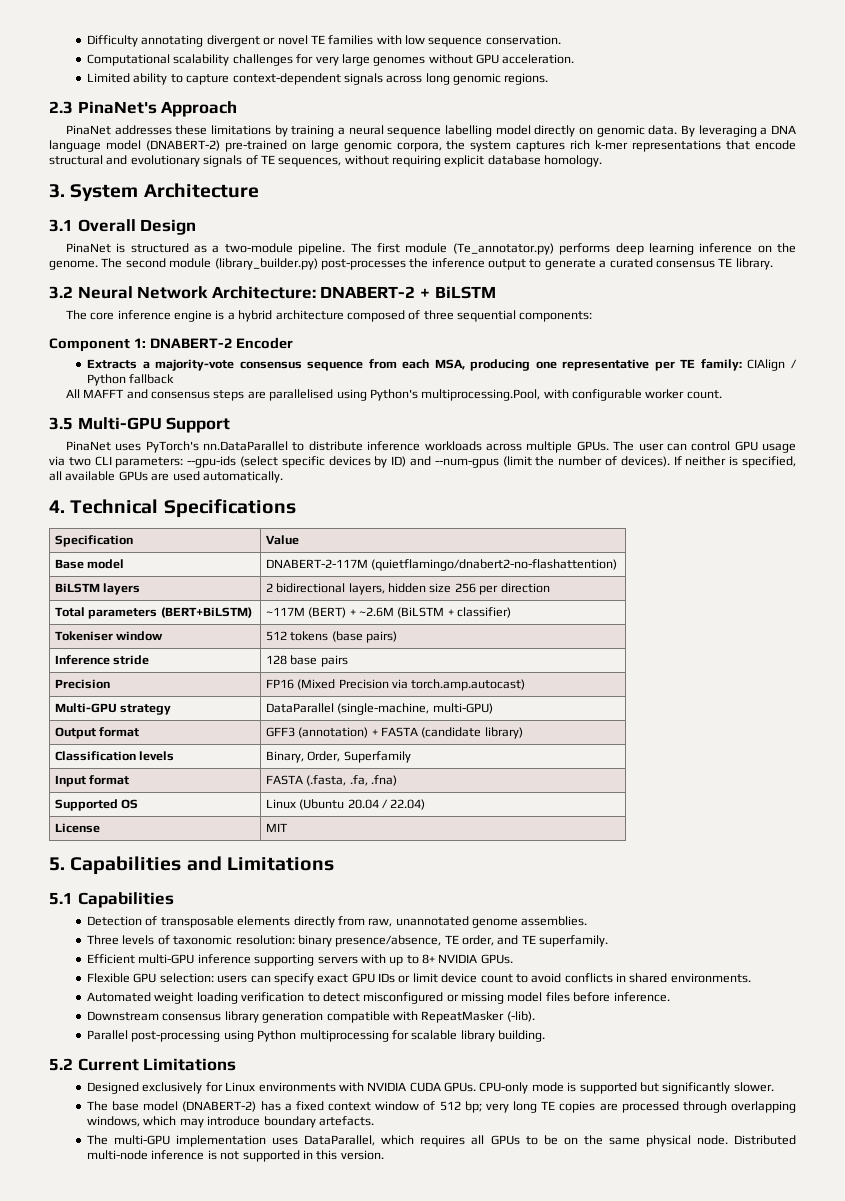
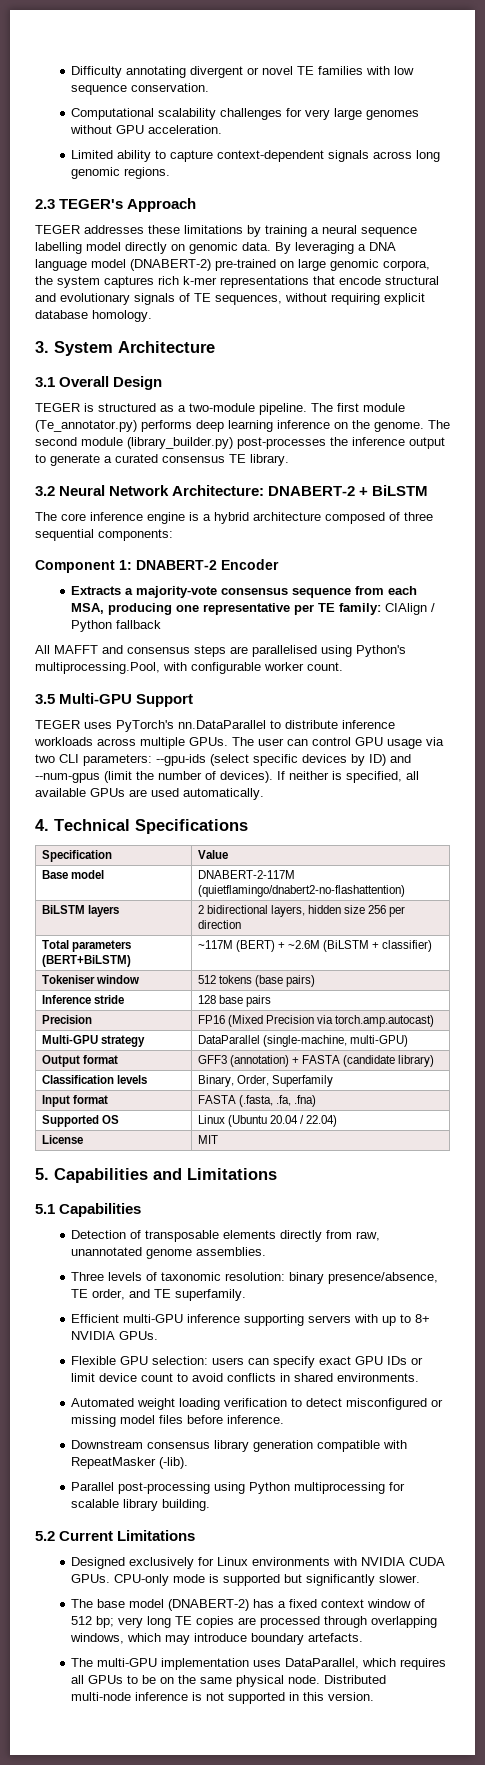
- 2.3 PinaNet's Approach
+ 2.3 TEGER's Approach
- PinaNet addresses these limitations by training a neural sequence labelling model directly on genomic data.
+ TEGER addresses these limitations by training a neural sequence labelling model directly on genomic data.
- PinaNet is structured as a two-module pipeline.
+ TEGER is structured as a two-module pipeline.
- PinaNet uses PyTorch's nn.DataParallel to distribute inference workloads across multiple GPUs.
+ TEGER uses PyTorch's nn.DataParallel to distribute inference workloads across multiple GPUs.

